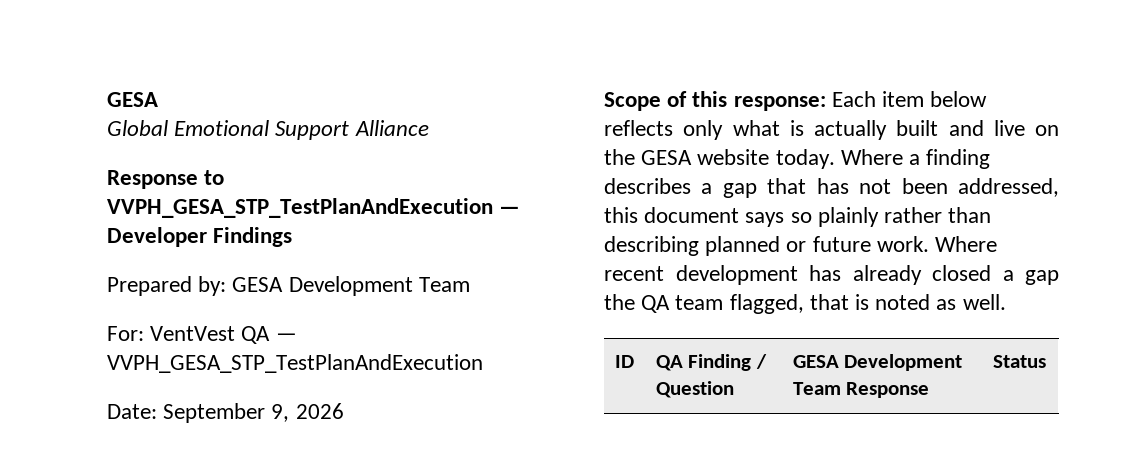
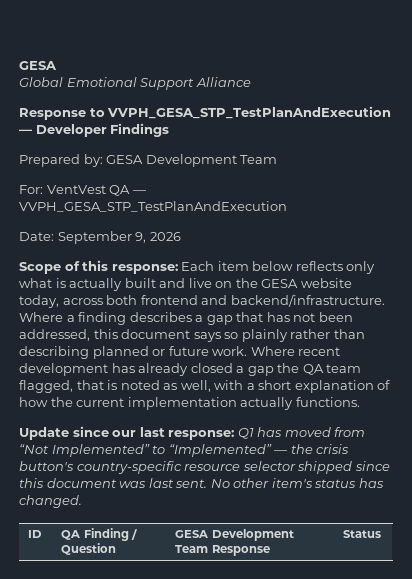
- Scope of this response: Each item below reflects only what is actually built and live on the GESA website today.
+ Scope of this response: Each item below reflects only what is actually built and live on the GESA website today, across both frontend and backend/infrastructure.
- Where recent development has already closed a gap the QA team flagged, that is noted as well.
+ Where recent development has already closed a gap the QA team flagged, that is noted as well, with a short explanation of how the current implementation actually functions.
+ Update since our last response: Q1 has moved from “Not Implemented” to “Implemented” — the crisis button's country-specific resource selector shipped since this document was last sent. No other item's status has changed.

